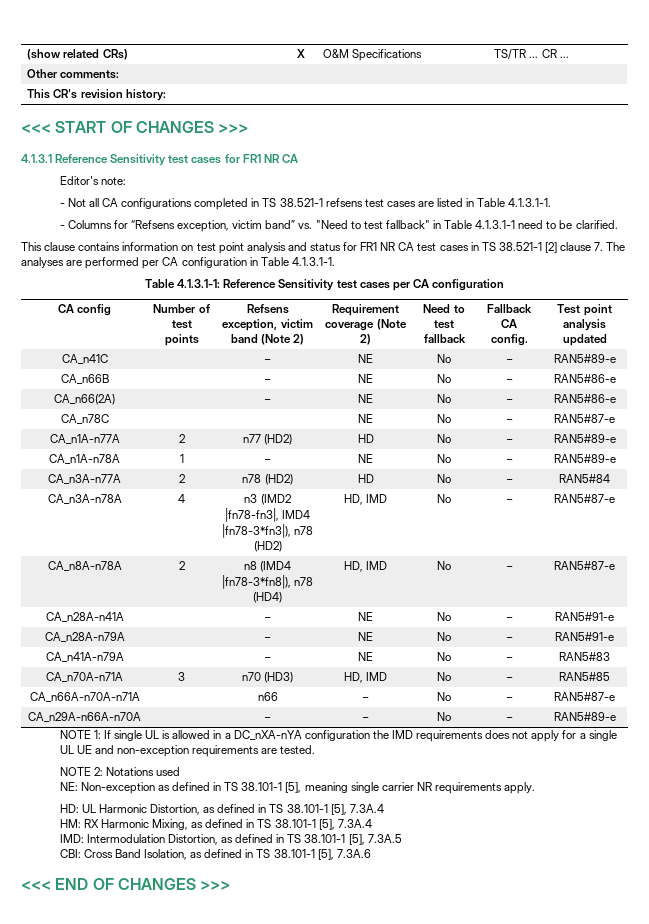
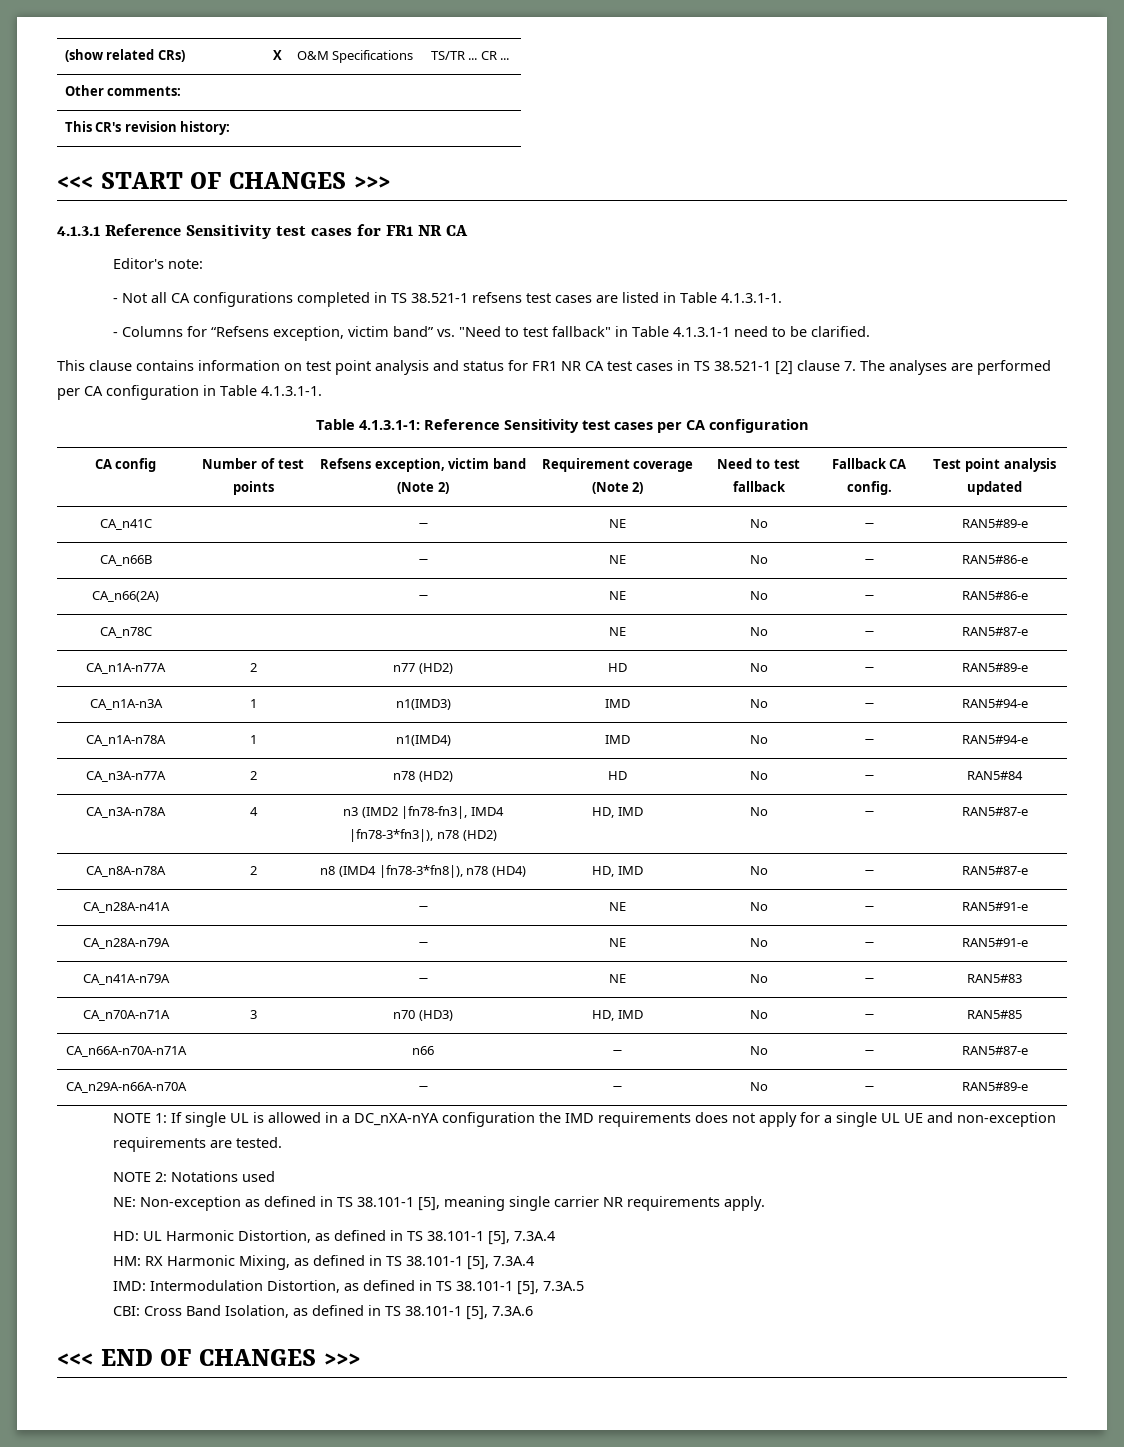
- CA_n1A-n78A | 1 | − | NE | No | − | RAN5#89-e
+ CA_n1A-n3A | 1 | n1(IMD3) | IMD | No | − | RAN5#94-e
+ CA_n1A-n78A | 1 | n1(IMD4) | IMD | No | − | RAN5#94-e

